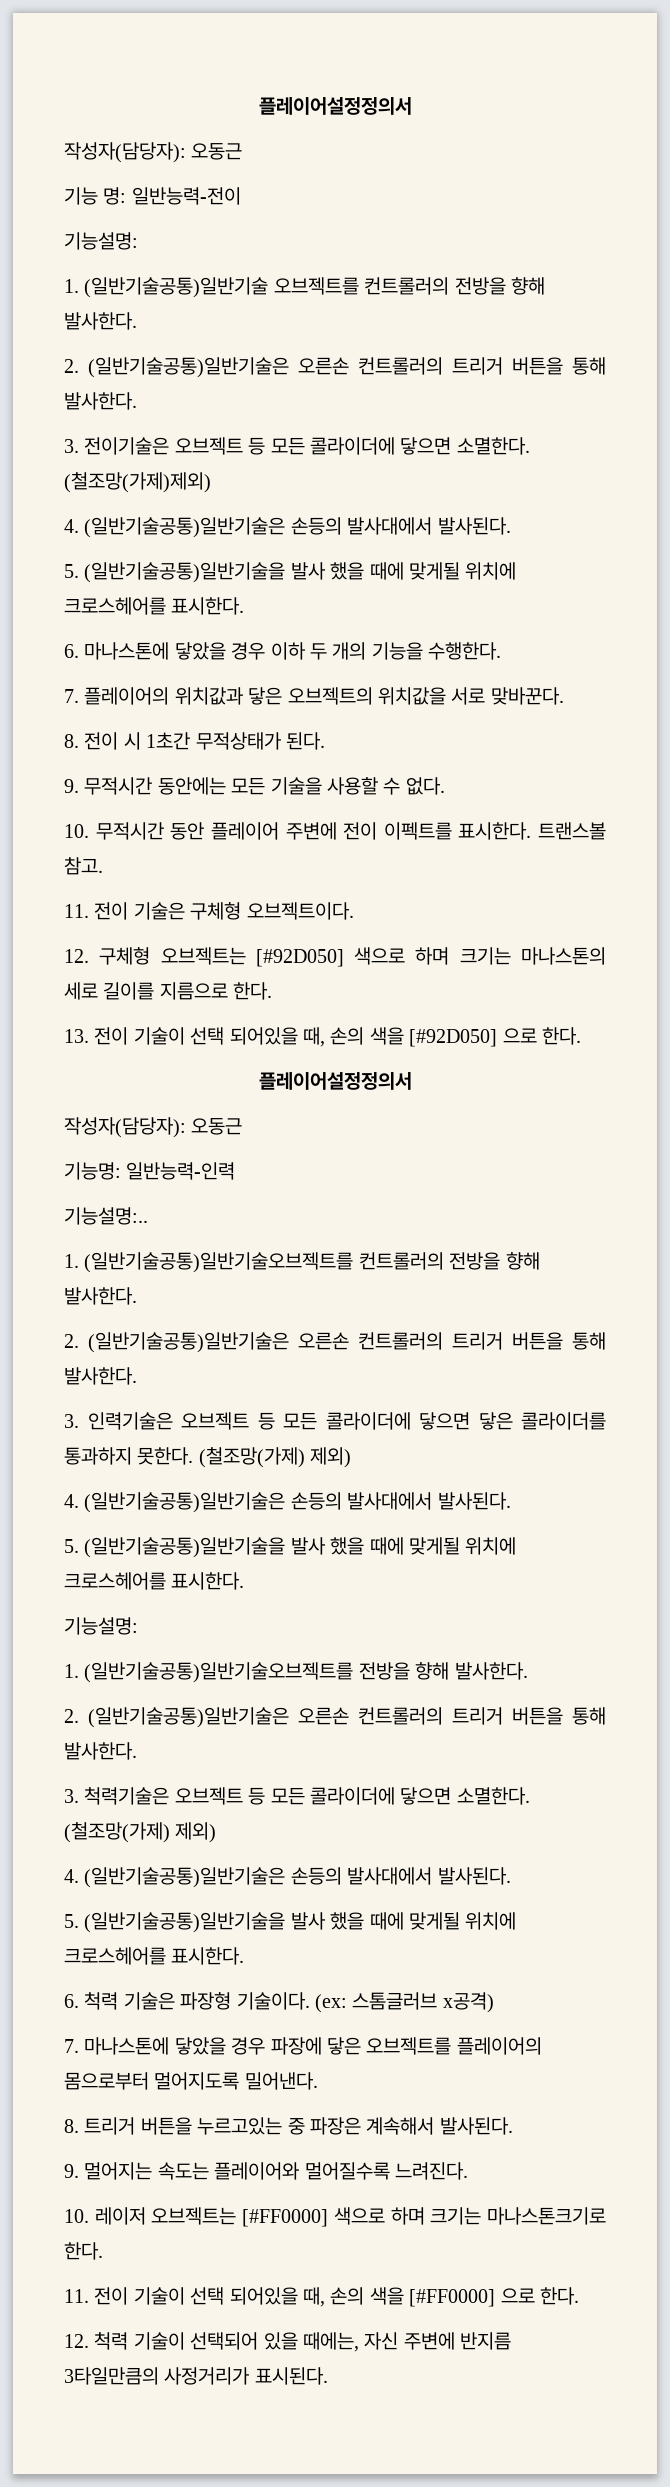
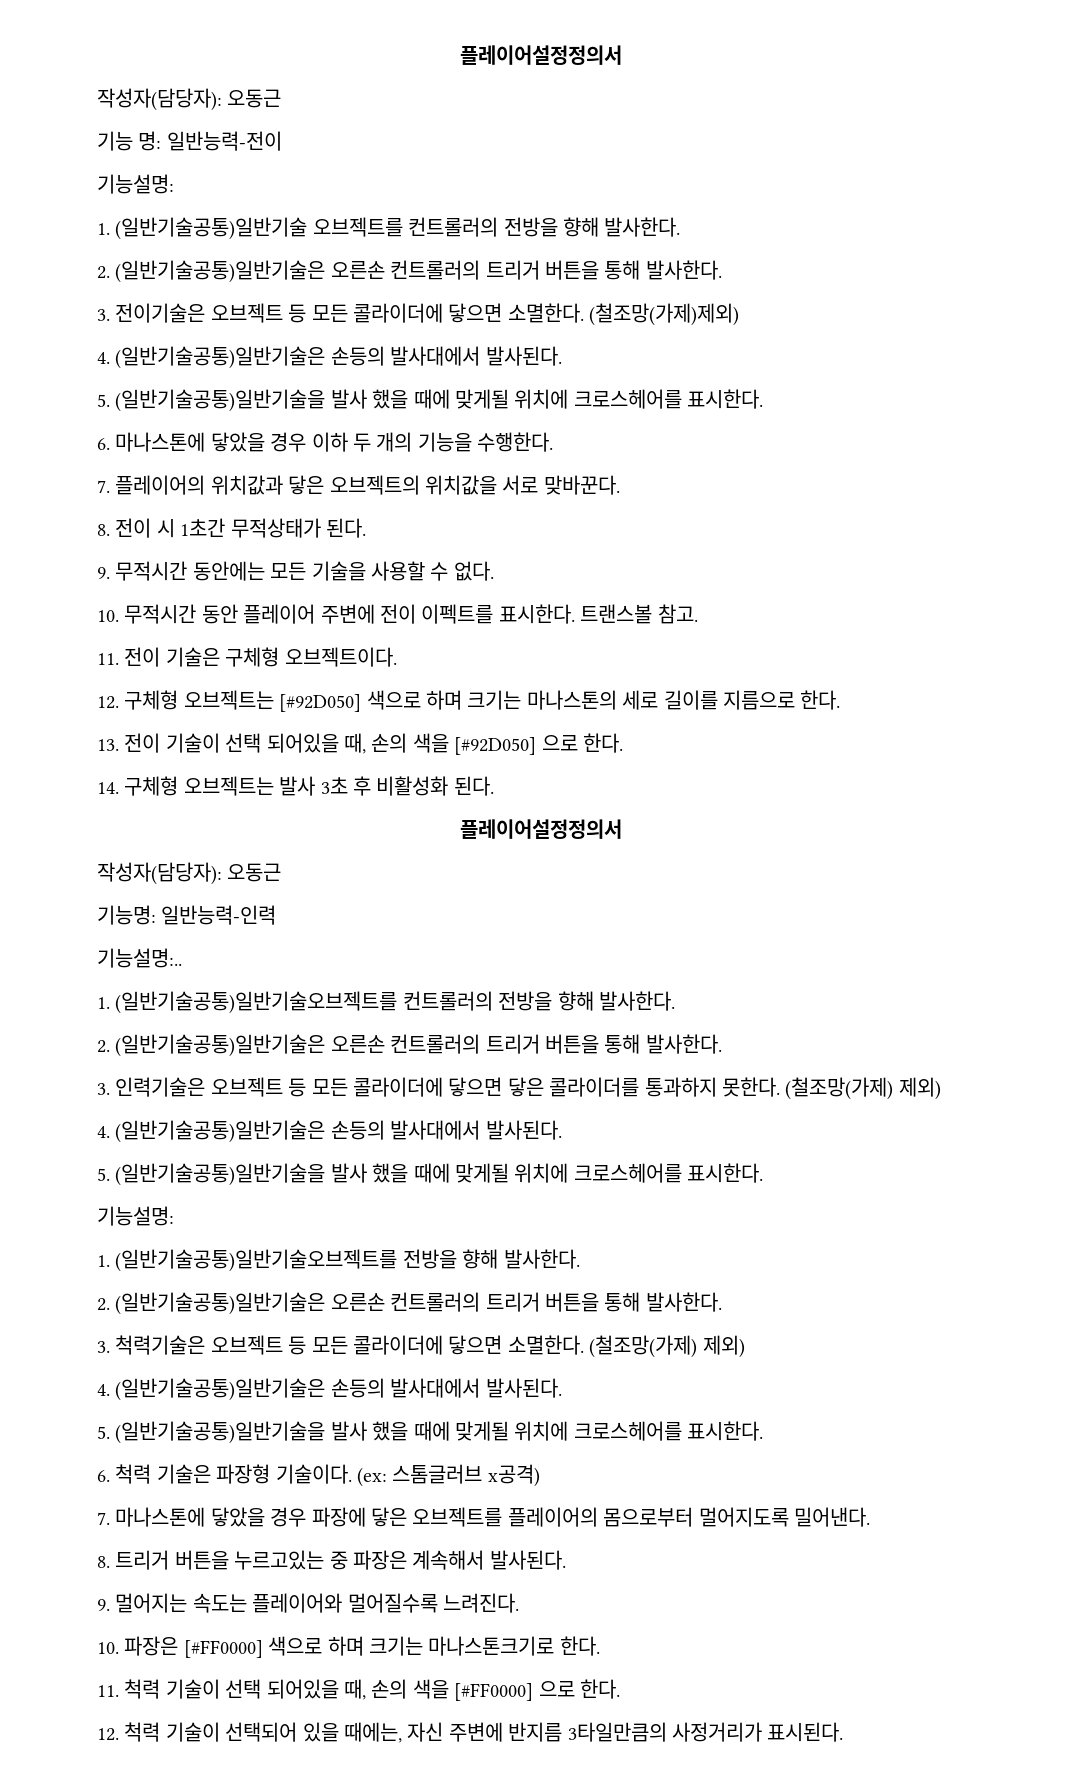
+ 14. 구체형 오브젝트는 발사 3초 후 비활성화 된다.
- 10. 레이저 오브젝트는 [#FF0000] 색으로 하며 크기는 마나스톤크기로 한다.
+ 10. 파장은 [#FF0000] 색으로 하며 크기는 마나스톤크기로 한다.
- 11. 전이 기술이 선택 되어있을 때, 손의 색을 [#FF0000] 으로 한다.
+ 11. 척력 기술이 선택 되어있을 때, 손의 색을 [#FF0000] 으로 한다.

